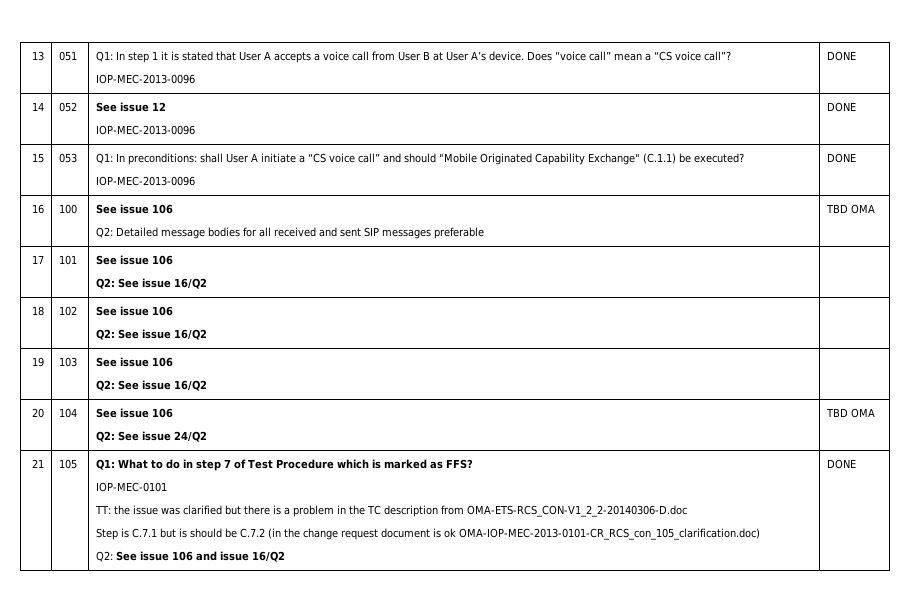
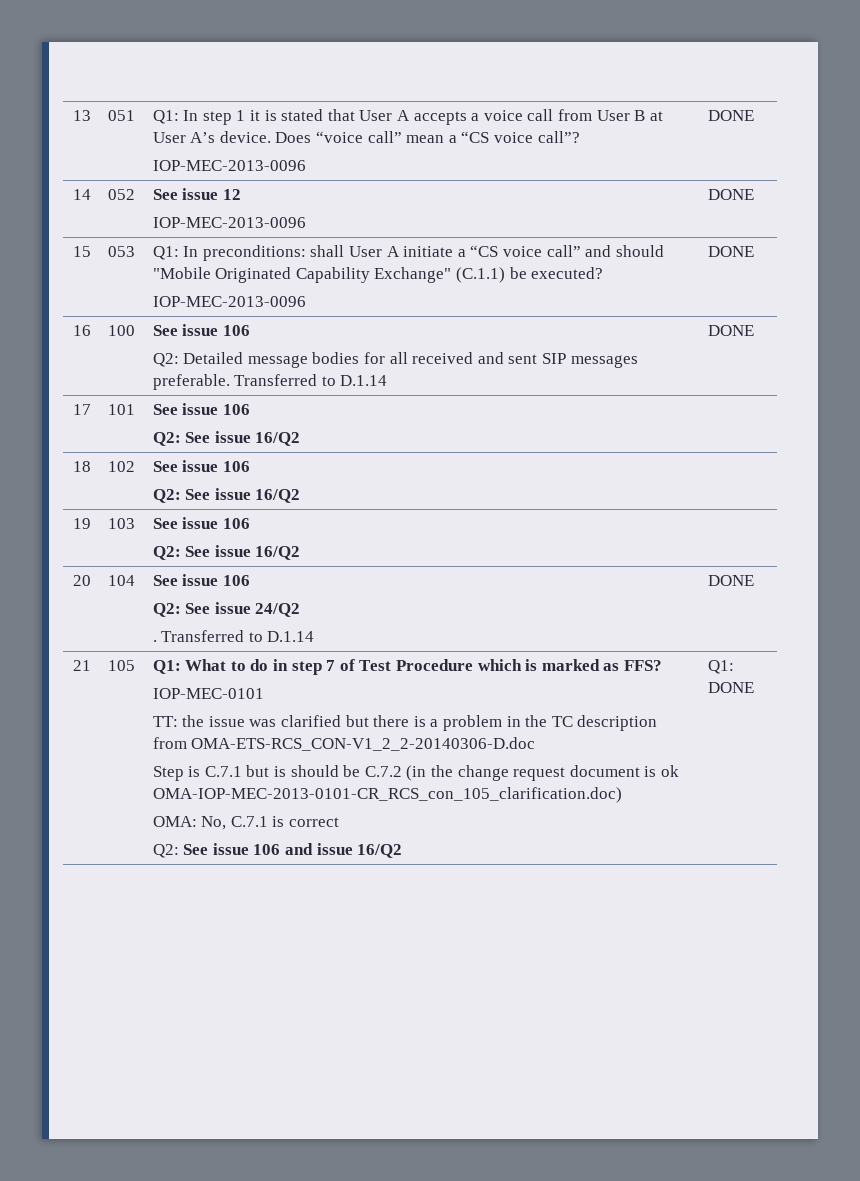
  16 | 100 | See issue 106
- Q2: Detailed message bodies for all received and sent SIP messages preferable | TBD OMA
+ Q2: Detailed message bodies for all received and sent SIP messages preferable. Transferred to D.1.14 | DONE
  20 | 104 | See issue 106
- Q2: See issue 24/Q2 | TBD OMA
+ Q2: See issue 24/Q2
+ . Transferred to D.1.14 | DONE
+ OMA: No, C.7.1 is correct
- Q2: See issue 106 and issue 16/Q2 | DONE
+ Q2: See issue 106 and issue 16/Q2 | Q1: DONE

